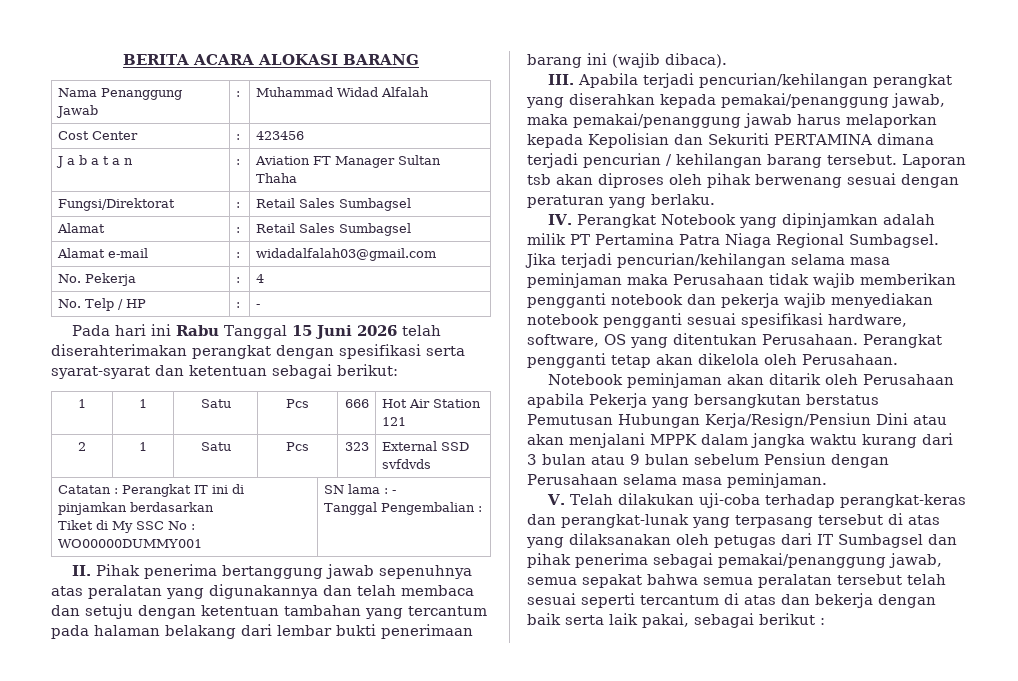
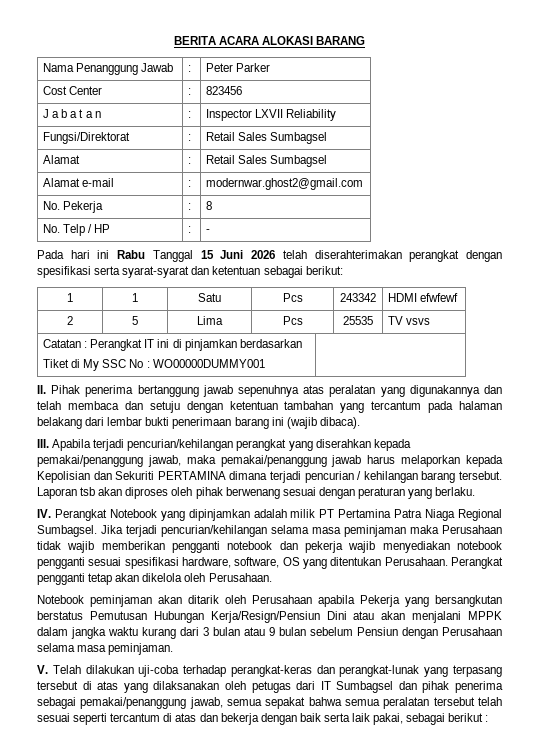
- Nama Penanggung Jawab | : | Muhammad Widad Alfalah
+ Nama Penanggung Jawab | : | Peter Parker
- Cost Center | : | 423456
+ Cost Center | : | 823456
- J a b a t a n | : | Aviation FT Manager Sultan Thaha
+ J a b a t a n | : | Inspector LXVII Reliability
- Alamat e-mail | : | widadalfalah03@gmail.com
+ Alamat e-mail | : | modernwar.ghost2@gmail.com
- No. Pekerja | : | 4
+ No. Pekerja | : | 8
- 1 | 1 | Satu | Pcs | 666 | Hot Air Station 121
+ 1 | 1 | Satu | Pcs | 243342 | HDMI efwfewf
- 2 | 1 | Satu | Pcs | 323 | External SSD svfdvds
+ 2 | 5 | Lima | Pcs | 25535 | TV vsvs
  Catatan : Perangkat IT ini di pinjamkan berdasarkan
- Tiket di My SSC No : WO00000DUMMY001 | SN lama : -
- Tanggal Pengembalian :
+ Tiket di My SSC No : WO00000DUMMY001 |

